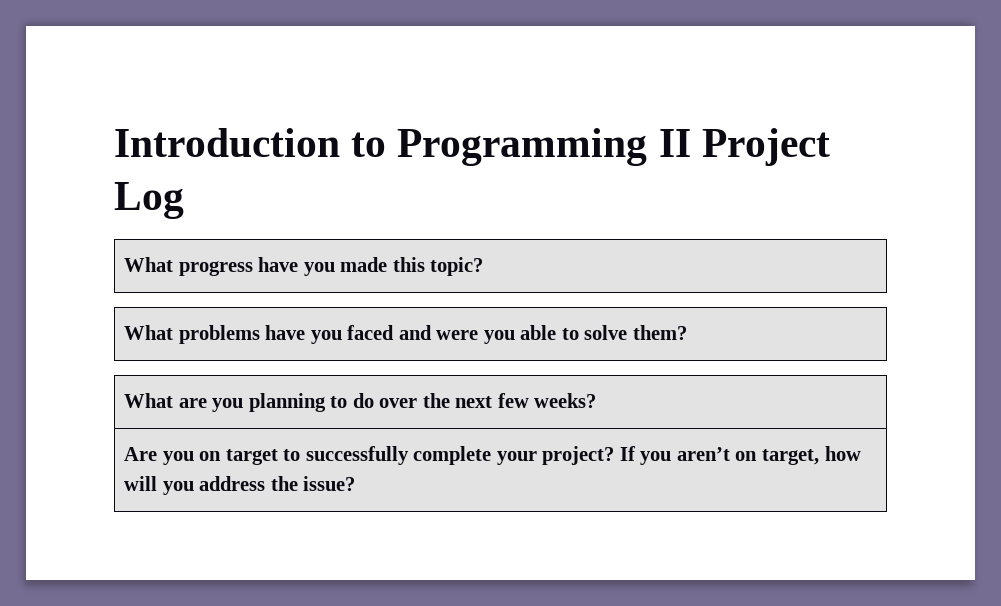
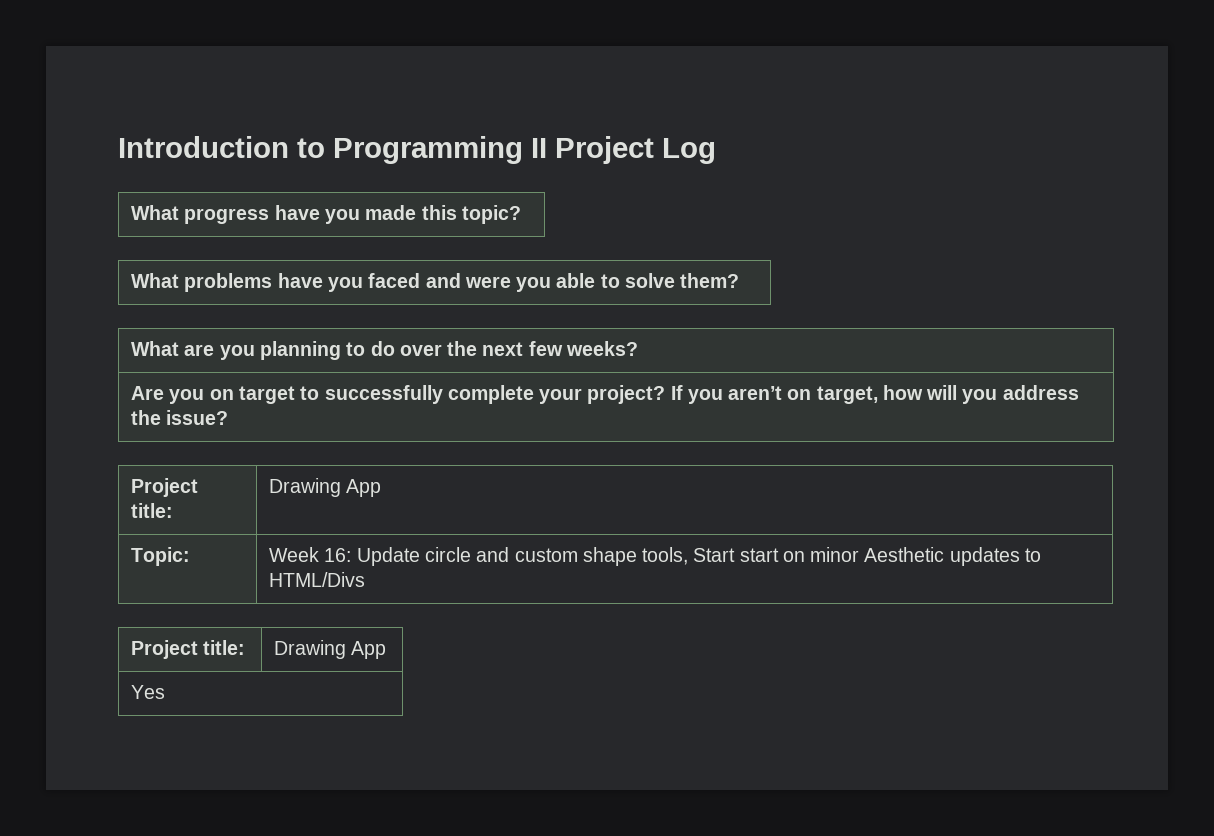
  Are you on target to successfully complete your project? If you aren’t on target, how will you address the issue?
+ Project title: | Drawing App
+ Topic: | Week 16: Update circle and custom shape tools, Start start on minor Aesthetic updates to HTML/Divs
+ Project title: | Drawing App
+ Yes

